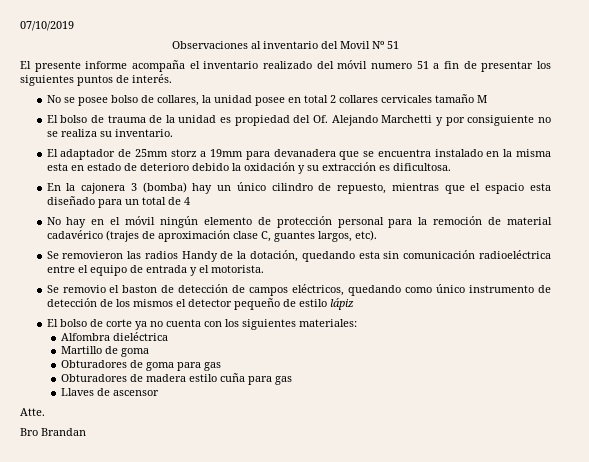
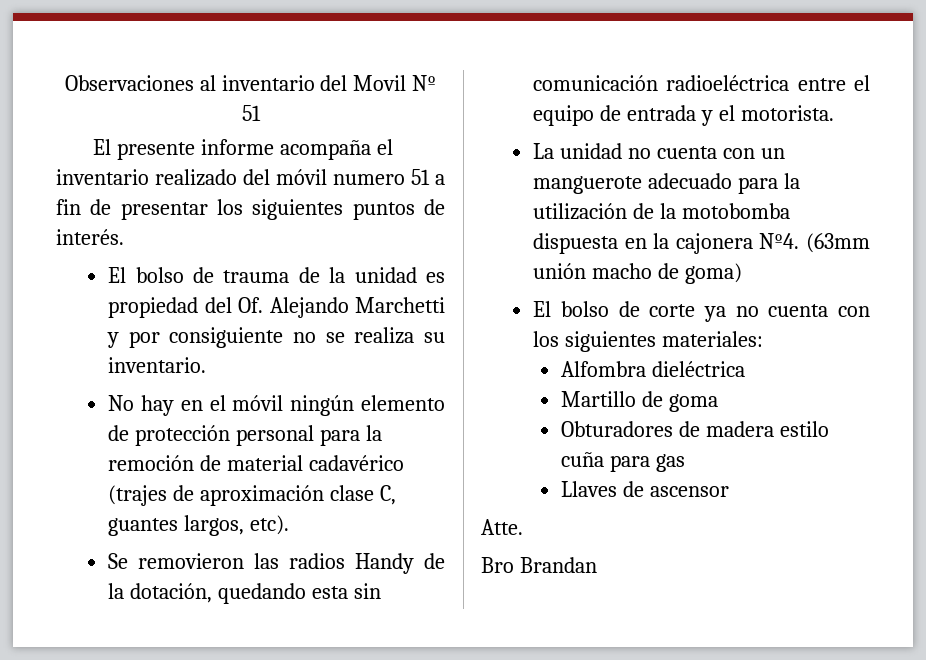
- 07/10/2019
- No se posee bolso de collares, la unidad posee en total 2 collares cervicales tamaño M
- El adaptador de 25mm storz a 19mm para devanadera que se encuentra instalado en la misma esta en estado de deterioro debido la oxidación y su extracción es dificultosa.
- En la cajonera 3 (bomba) hay un único cilindro de repuesto, mientras que el espacio esta diseñado para un total de 4
- Se removio el baston de detección de campos eléctricos, quedando como único instrumento de detección de los mismos el detector pequeño de estilo lápiz
+ La unidad no cuenta con un manguerote adecuado para la utilización de la motobomba dispuesta en la cajonera Nº4. (63mm unión macho de goma)
- Obturadores de goma para gas

